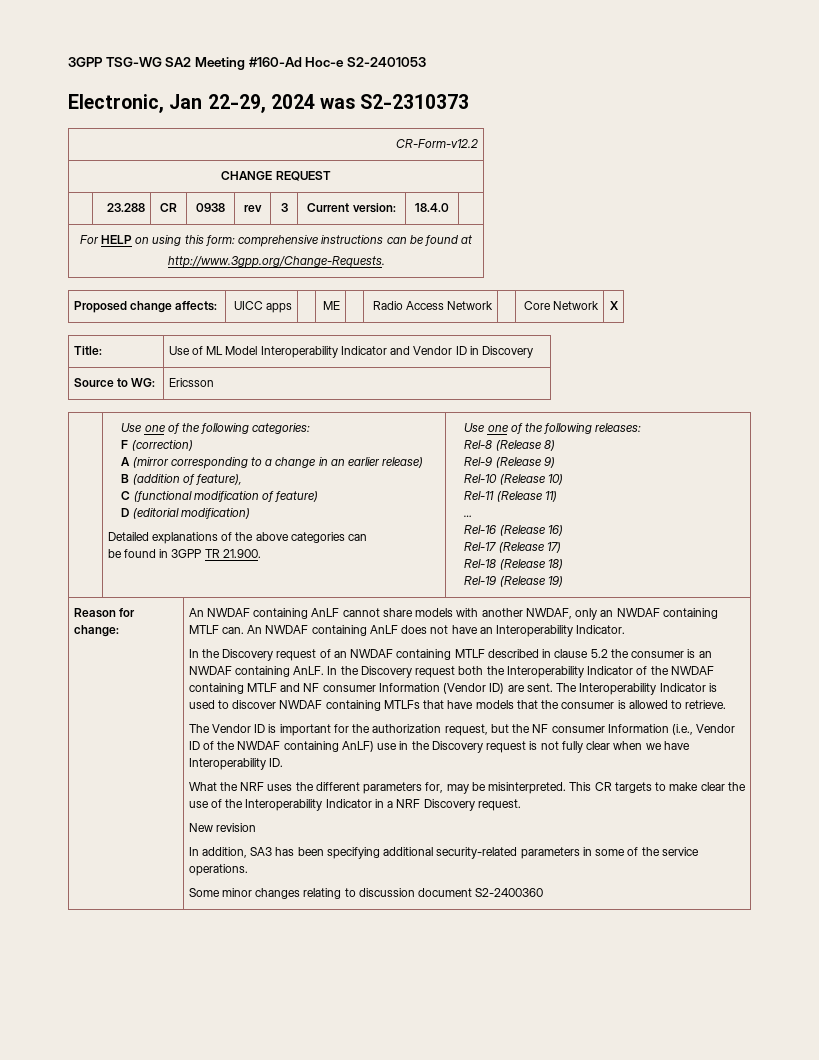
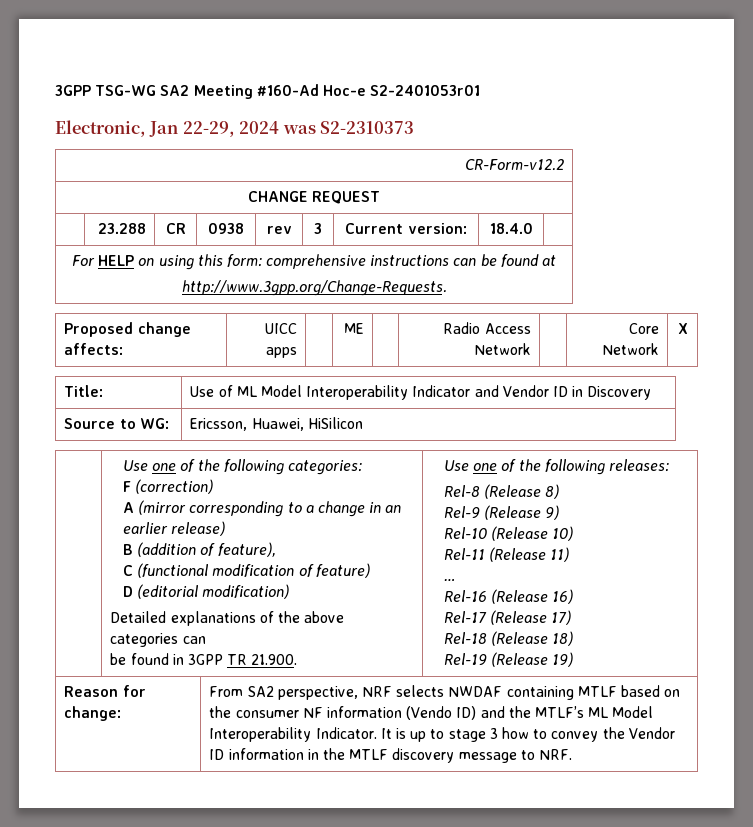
- 3GPP TSG-WG SA2 Meeting #160-Ad Hoc-e S2-2401053
+ 3GPP TSG-WG SA2 Meeting #160-Ad Hoc-e S2-2401053r01
- Source to WG: | Ericsson
+ Source to WG: | Ericsson, Huawei, HiSilicon
- An NWDAF containing AnLF cannot share models with another NWDAF, only an NWDAF containing MTLF can. An NWDAF containing AnLF does not have an Interoperability Indicator.
- In the Discovery request of an NWDAF containing MTLF described in clause 5.2 the consumer is an NWDAF containing AnLF. In the Discovery request both the Interoperability Indicator of the NWDAF containing MTLF and NF consumer Information (Vendor ID) are sent. The Interoperability Indicator is used to discover NWDAF containing MTLFs that have models that the consumer is allowed to retrieve.
- The Vendor ID is important for the authorization request, but the NF consumer Information (i.e., Vendor ID of the NWDAF containing AnLF) use in the Discovery request is not fully clear when we have Interoperability ID.
- What the NRF uses the different parameters for, may be misinterpreted. This CR targets to make clear the use of the Interoperability Indicator in a NRF Discovery request.
- New revision
- In addition, SA3 has been specifying additional security-related parameters in some of the service operations.
- Some minor changes relating to discussion document S2-2400360
+ From SA2 perspective, NRF selects NWDAF containing MTLF based on the consumer NF information (Vendo ID) and the MTLF’s ML Model Interoperability Indicator. It is up to stage 3 how to convey the Vendor ID information in the MTLF discovery message to NRF.

